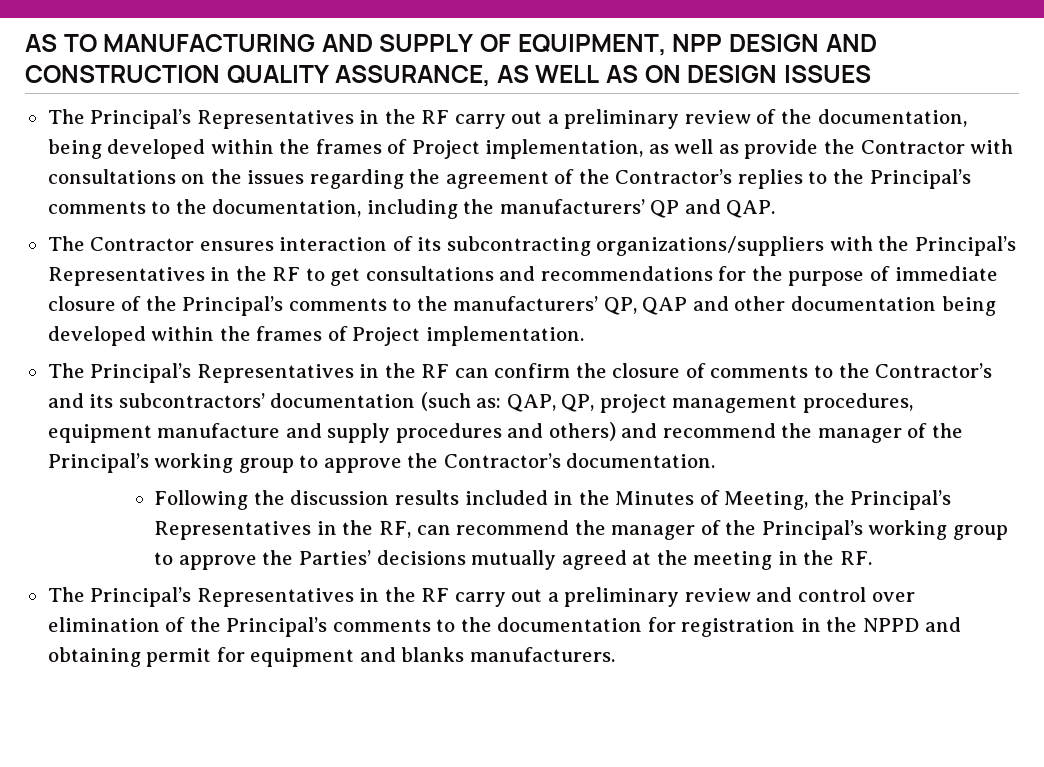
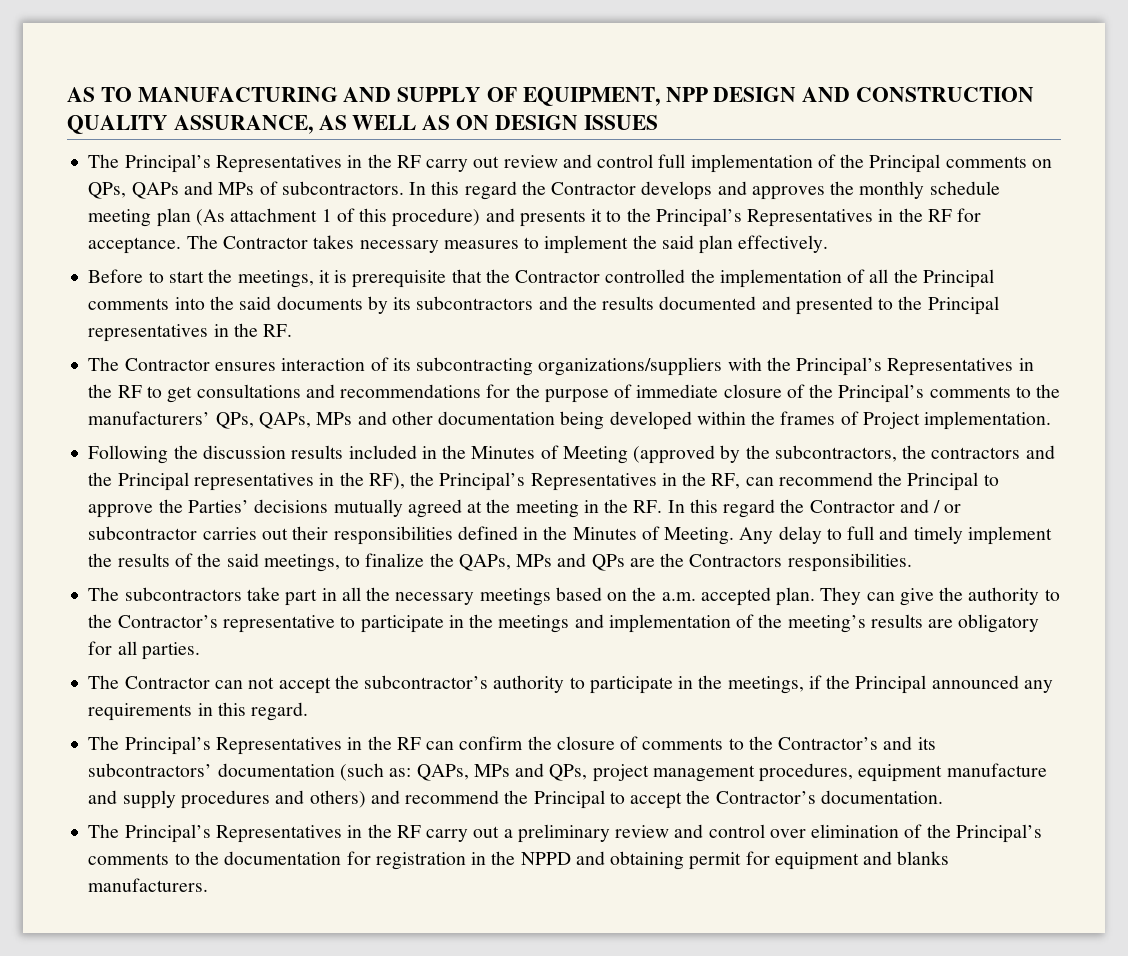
- The Principal’s Representatives in the RF carry out a preliminary review of the documentation, being developed within the frames of Project implementation, as well as provide the Contractor with consultations on the issues regarding the agreement of the Contractor’s replies to the Principal’s comments to the documentation, including the manufacturers’ QP and QAP.
+ The Principal’s Representatives in the RF carry out review and control full implementation of the Principal comments on QPs, QAPs and MPs of subcontractors. In this regard the Contractor develops and approves the monthly schedule meeting plan (As attachment 1 of this procedure) and presents it to the Principal’s Representatives in the RF for acceptance. The Contractor takes necessary measures to implement the said plan effectively.
+ Before to start the meetings, it is prerequisite that the Contractor controlled the implementation of all the Principal comments into the said documents by its subcontractors and the results documented and presented to the Principal representatives in the RF.
- The Contractor ensures interaction of its subcontracting organizations/suppliers with the Principal’s Representatives in the RF to get consultations and recommendations for the purpose of immediate closure of the Principal’s comments to the manufacturers’ QP, QAP and other documentation being developed within the frames of Project implementation.
+ The Contractor ensures interaction of its subcontracting organizations/suppliers with the Principal’s Representatives in the RF to get consultations and recommendations for the purpose of immediate closure of the Principal’s comments to the manufacturers’ QPs, QAPs, MPs and other documentation being developed within the frames of Project implementation.
+ Following the discussion results included in the Minutes of Meeting (approved by the subcontractors, the contractors and the Principal representatives in the RF), the Principal’s Representatives in the RF, can recommend the Principal to approve the Parties’ decisions mutually agreed at the meeting in the RF. In this regard the Contractor and / or subcontractor carries out their responsibilities defined in the Minutes of Meeting. Any delay to full and timely implement the results of the said meetings, to finalize the QAPs, MPs and QPs are the Contractors responsibilities.
+ The subcontractors take part in all the necessary meetings based on the a.m. accepted plan. They can give the authority to the Contractor’s representative to participate in the meetings and implementation of the meeting’s results are obligatory for all parties.
+ The Contractor can not accept the subcontractor’s authority to participate in the meetings, if the Principal announced any requirements in this regard.
- The Principal’s Representatives in the RF can confirm the closure of comments to the Contractor’s and its subcontractors’ documentation (such as: QAP, QP, project management procedures, equipment manufacture and supply procedures and others) and recommend the manager of the Principal’s working group to approve the Contractor’s documentation.
- Following the discussion results included in the Minutes of Meeting, the Principal’s Representatives in the RF, can recommend the manager of the Principal’s working group to approve the Parties’ decisions mutually agreed at the meeting in the RF.
+ The Principal’s Representatives in the RF can confirm the closure of comments to the Contractor’s and its subcontractors’ documentation (such as: QAPs, MPs and QPs, project management procedures, equipment manufacture and supply procedures and others) and recommend the Principal to accept the Contractor’s documentation.

